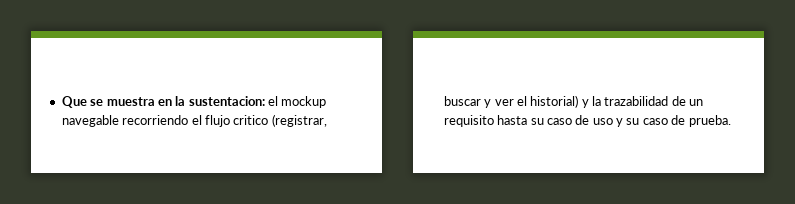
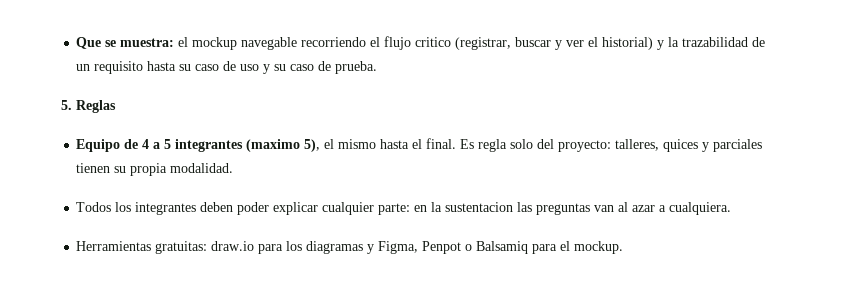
- Que se muestra en la sustentacion: el mockup navegable recorriendo el flujo critico (registrar, buscar y ver el historial) y la trazabilidad de un requisito hasta su caso de uso y su caso de prueba.
+ Que se muestra: el mockup navegable recorriendo el flujo critico (registrar, buscar y ver el historial) y la trazabilidad de un requisito hasta su caso de uso y su caso de prueba.
+ 5. Reglas
+ Equipo de 4 a 5 integrantes (maximo 5), el mismo hasta el final. Es regla solo del proyecto: talleres, quices y parciales tienen su propia modalidad.
+ Todos los integrantes deben poder explicar cualquier parte: en la sustentacion las preguntas van al azar a cualquiera.
+ Herramientas gratuitas: draw.io para los diagramas y Figma, Penpot o Balsamiq para el mockup.

